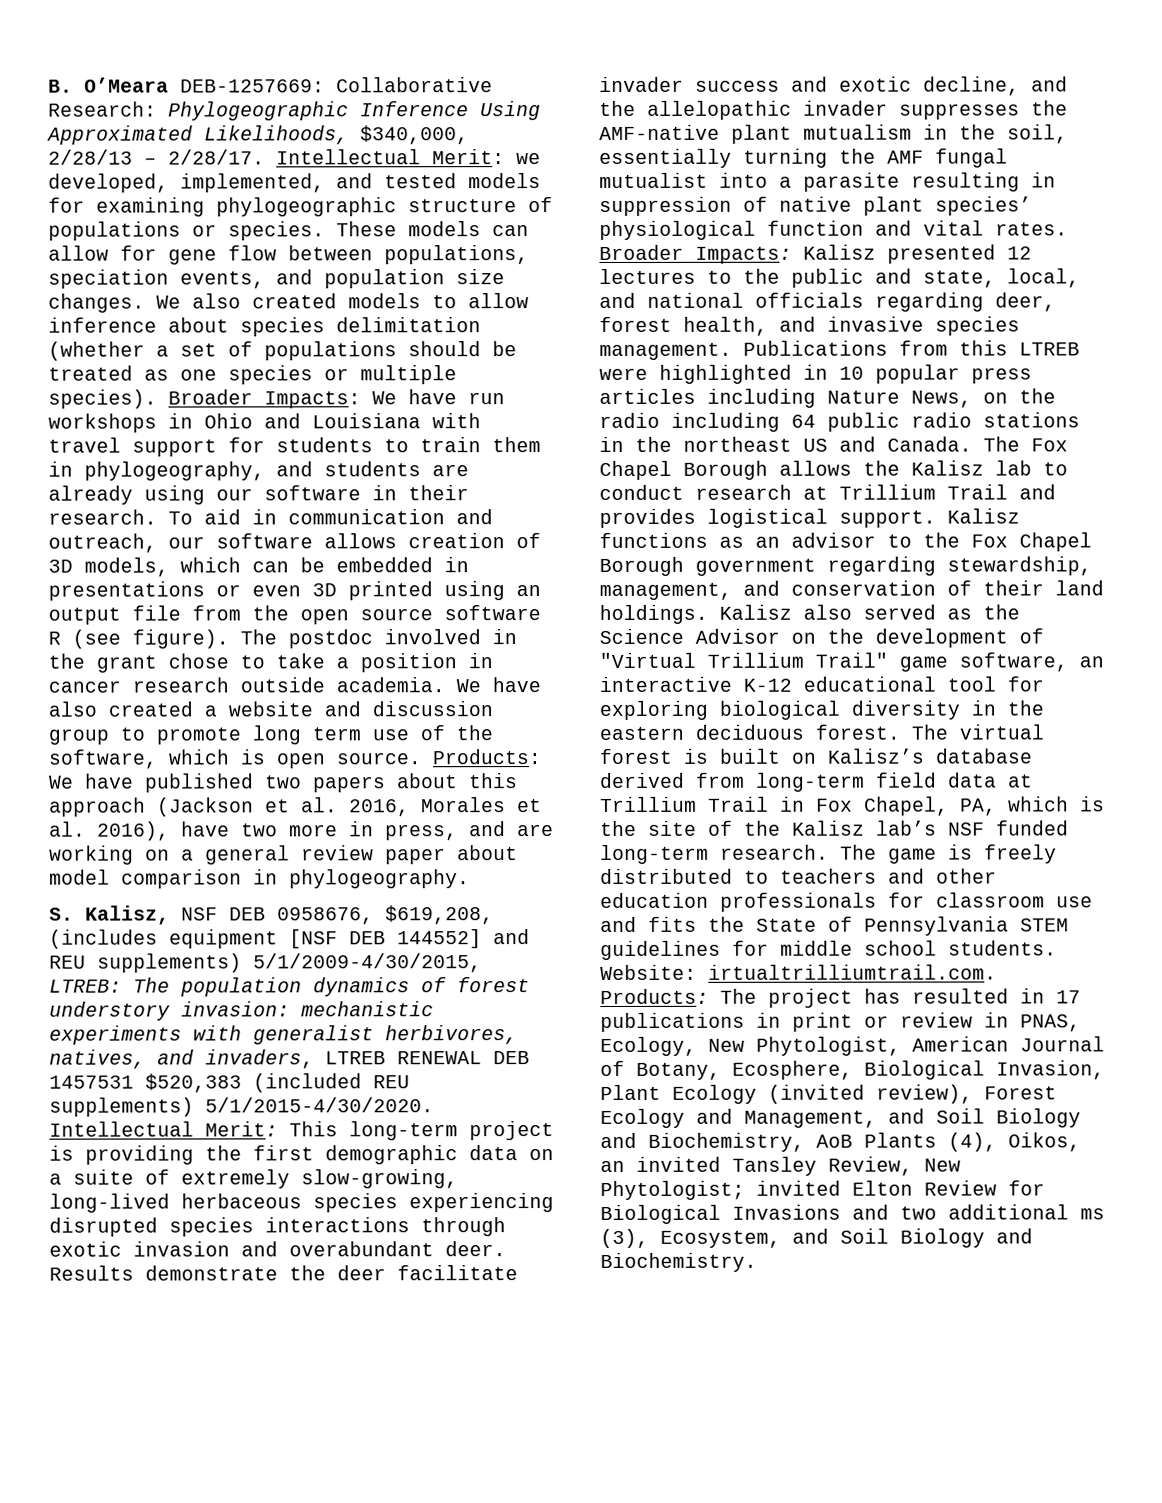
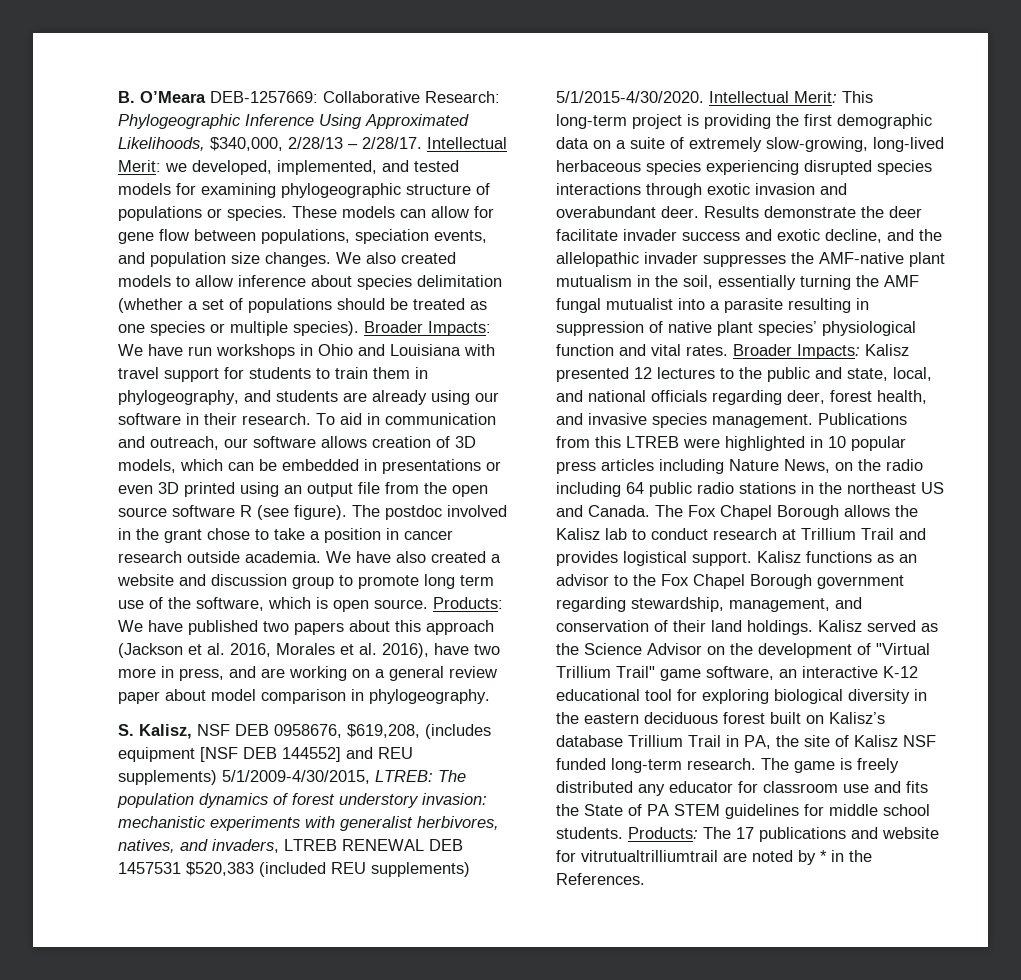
- Kalisz also served as the Science Advisor on the development of "Virtual Trillium Trail" game software, an interactive K-12 educational tool for exploring biological diversity in the eastern deciduous forest. The virtual forest is built on Kalisz’s database derived from long-term field data at Trillium Trail in Fox Chapel, PA, which is the site of the Kalisz lab’s NSF funded long-term research.
+ Kalisz served as the Science Advisor on the development of "Virtual Trillium Trail" game software, an interactive K-12 educational tool for exploring biological diversity in the eastern deciduous forest built on Kalisz’s database Trillium Trail in PA, the site of Kalisz NSF funded long-term research.
- The game is freely distributed to teachers and other education professionals for classroom use and fits the State of Pennsylvania STEM guidelines for middle school students.
+ The game is freely distributed any educator for classroom use and fits the State of PA STEM guidelines for middle school students.
- Website: irtualtrilliumtrail.com. Products: The project has resulted in 17 publications in print or review in PNAS, Ecology, New Phytologist, American Journal of Botany, Ecosphere, Biological Invasion, Plant Ecology (invited review), Forest Ecology and Management, and Soil Biology and Biochemistry, AoB Plants (4), Oikos, an invited Tansley Review, New Phytologist; invited Elton Review for Biological Invasions and two additional ms (3), Ecosystem, and Soil Biology and Biochemistry.
+ Products: The 17 publications and website for vitrutualtrilliumtrail are noted by * in the References.

